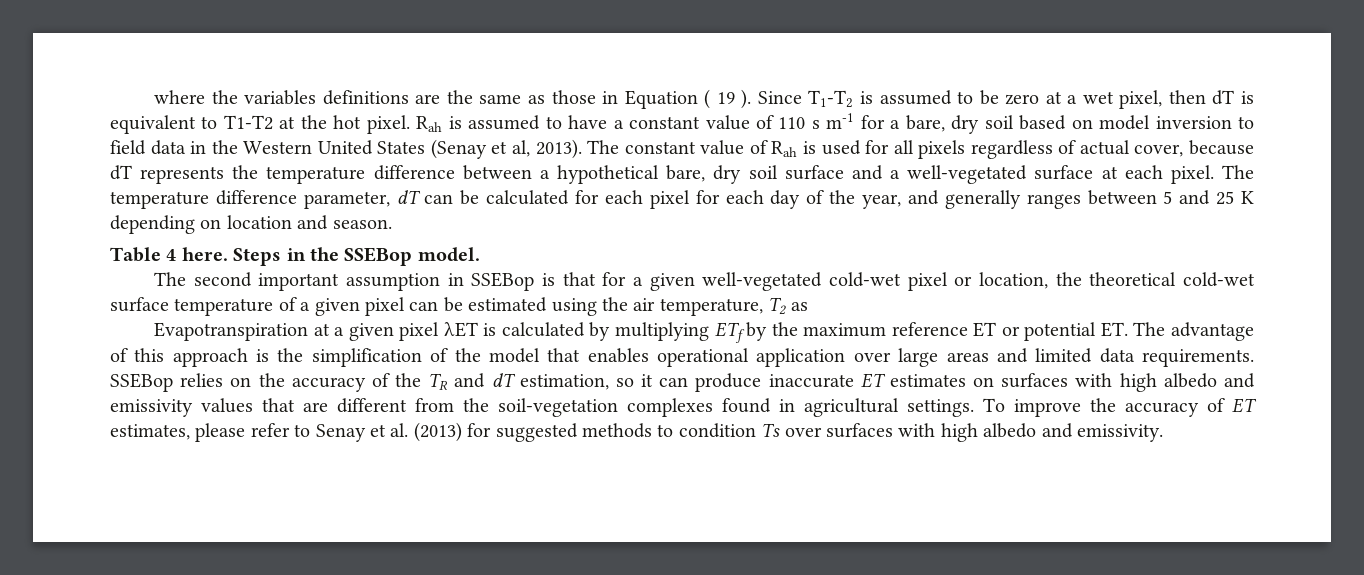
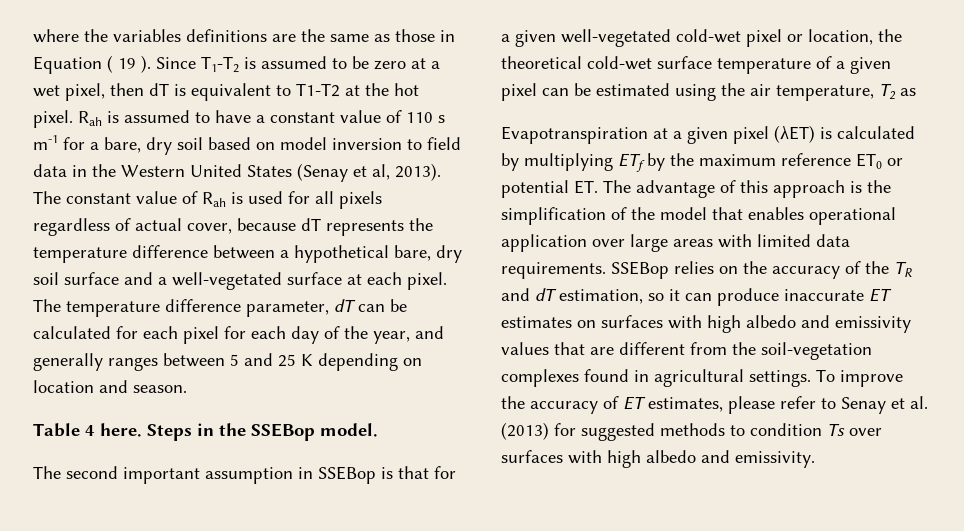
- Evapotranspiration at a given pixel λET is calculated by multiplying ETf by the maximum reference ET or potential ET. The advantage of this approach is the simplification of the model that enables operational application over large areas and limited data requirements.
+ Evapotranspiration at a given pixel (λET) is calculated by multiplying ETf by the maximum reference ET0 or potential ET. The advantage of this approach is the simplification of the model that enables operational application over large areas with limited data requirements.

